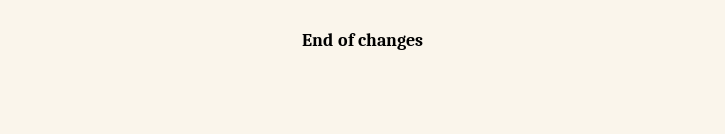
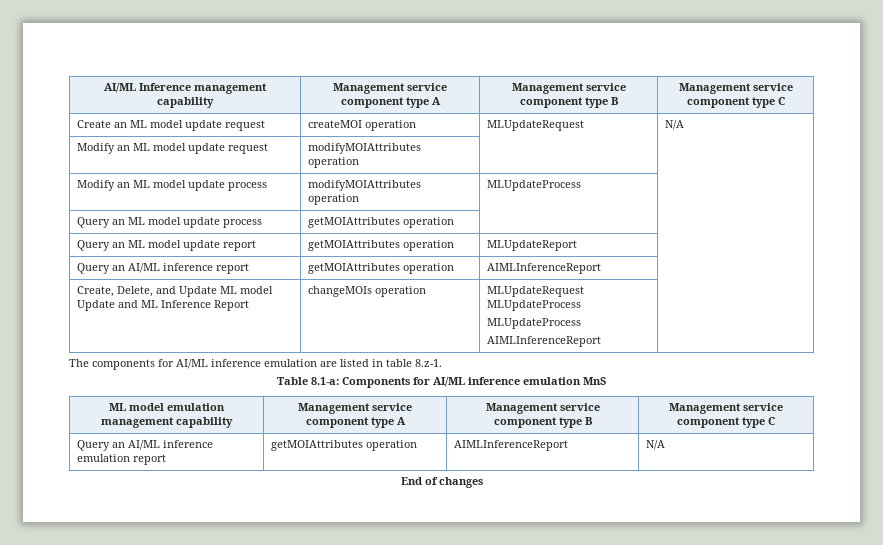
+ AI/ML Inference management capability | Management service component type A | Management service component type B | Management service component type C
+ Create an ML model update request | createMOI operation | MLUpdateRequest | N/A
+ Modify an ML model update request | modifyMOIAttributes operation | |
+ Modify an ML model update process | modifyMOIAttributes operation | MLUpdateProcess |
+ Query an ML model update process | getMOIAttributes operation | |
+ Query an ML model update report | getMOIAttributes operation | MLUpdateReport |
+ Query an AI/ML inference report | getMOIAttributes operation | AIMLInferenceReport |
+ Create, Delete, and Update ML model Update and ML Inference Report | changeMOIs operation | MLUpdateRequest MLUpdateProcess
+ MLUpdateProcess
+ AIMLInferenceReport |
+ The components for AI/ML inference emulation are listed in table 8.z-1.
+ Table 8.1-a: Components for AI/ML inference emulation MnS
+ ML model emulation management capability | Management service component type A | Management service component type B | Management service component type C
+ Query an AI/ML inference emulation report | getMOIAttributes operation | AIMLInferenceReport | N/A

